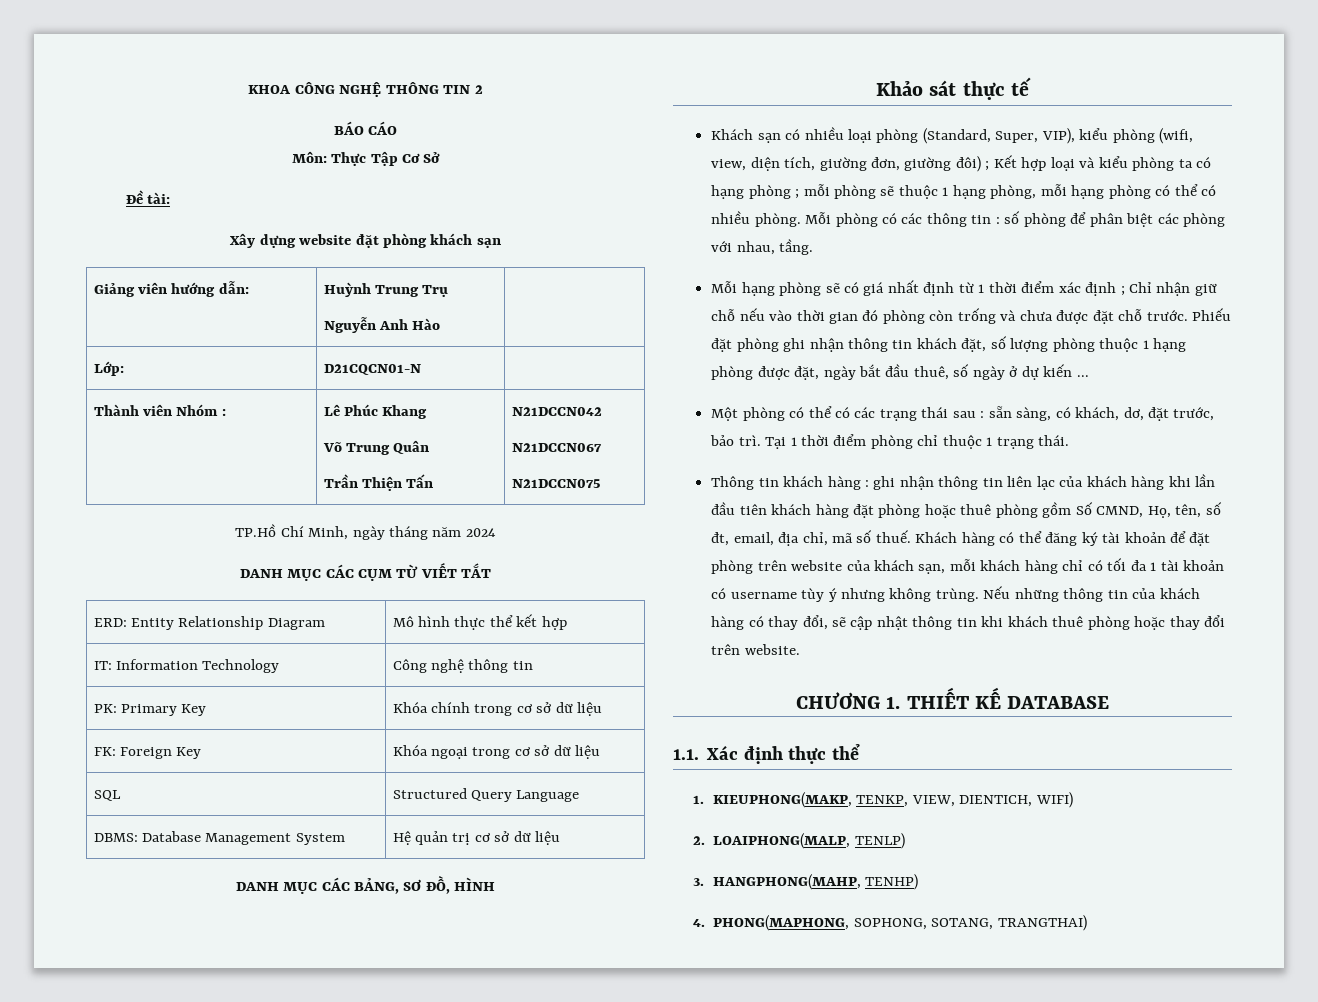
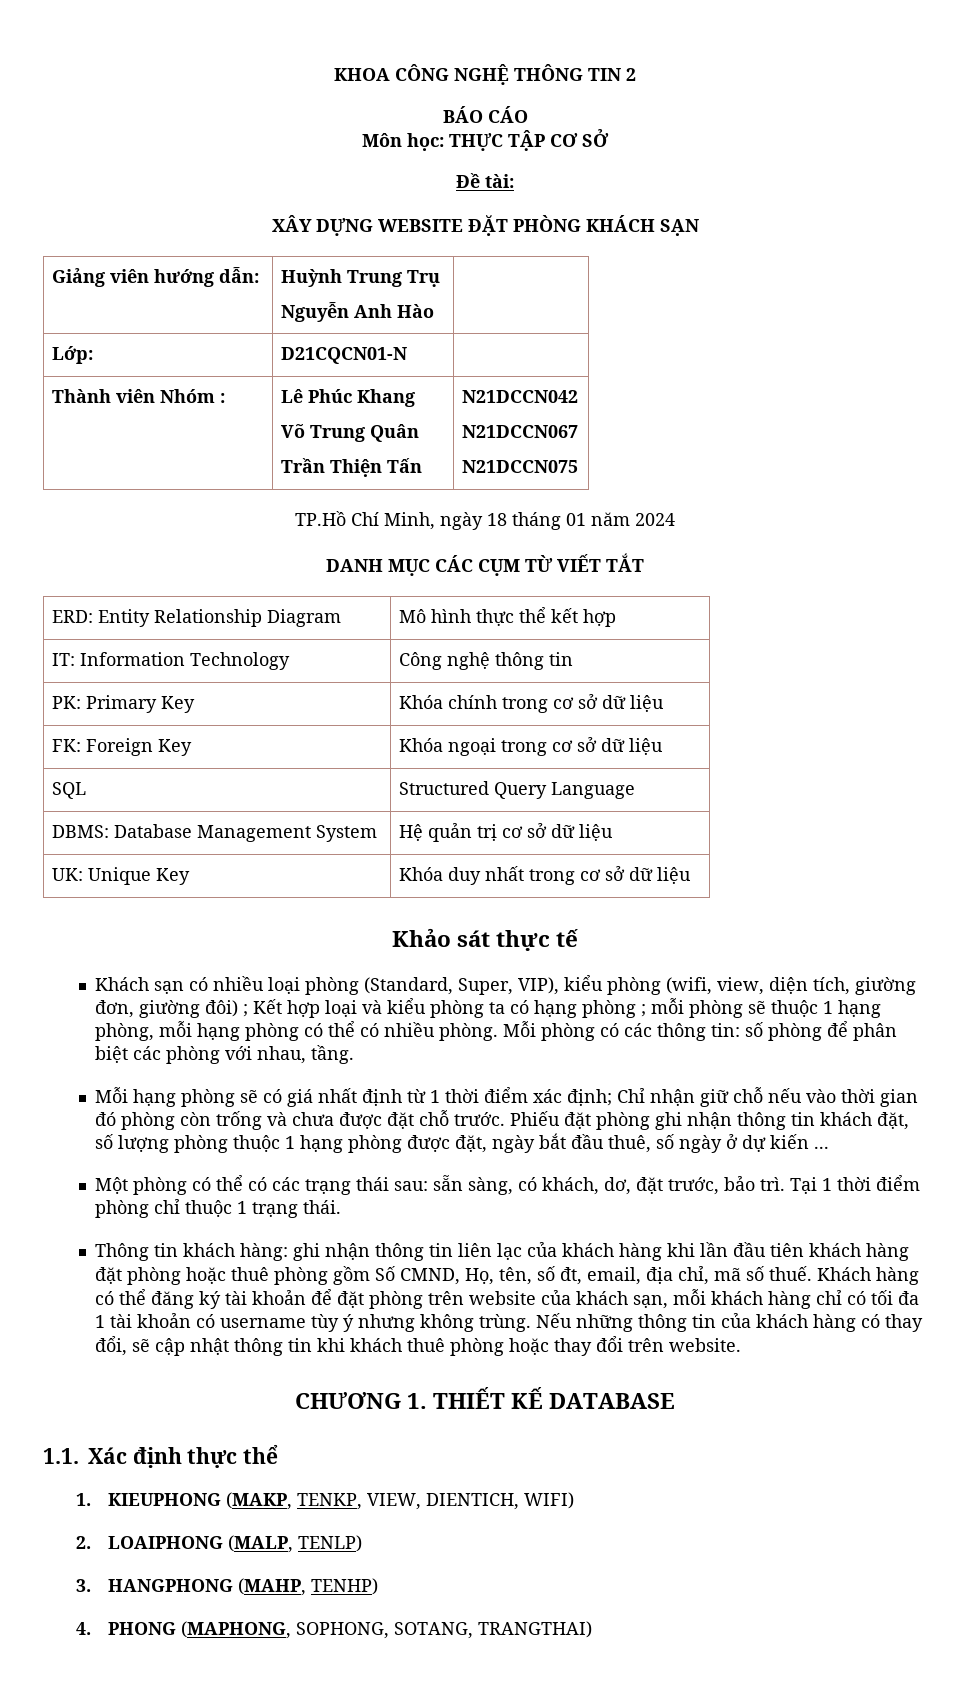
- Môn: Thực Tập Cơ Sở
+ Môn học: THỰC TẬP CƠ SỞ
  Đề tài:
- Xây dựng website đặt phòng khách sạn
+ XÂY DỰNG WEBSITE ĐẶT PHÒNG KHÁCH SẠN
- TP.Hồ Chí Minh, ngày tháng năm 2024
+ TP.Hồ Chí Minh, ngày 18 tháng 01 năm 2024
- DANH MỤC CÁC BẢNG, SƠ ĐỒ, HÌNH
+ UK: Unique Key | Khóa duy nhất trong cơ sở dữ liệu
- Mỗi phòng có các thông tin : số phòng để phân biệt các phòng với nhau, tầng.
+ Mỗi phòng có các thông tin: số phòng để phân biệt các phòng với nhau, tầng.
- Mỗi hạng phòng sẽ có giá nhất định từ 1 thời điểm xác định ; Chỉ nhận giữ chỗ nếu vào thời gian đó phòng còn trống và chưa được đặt chỗ trước.
+ Mỗi hạng phòng sẽ có giá nhất định từ 1 thời điểm xác định; Chỉ nhận giữ chỗ nếu vào thời gian đó phòng còn trống và chưa được đặt chỗ trước.
- Một phòng có thể có các trạng thái sau : sẵn sàng, có khách, dơ, đặt trước, bảo trì.
+ Một phòng có thể có các trạng thái sau: sẵn sàng, có khách, dơ, đặt trước, bảo trì.
- Thông tin khách hàng : ghi nhận thông tin liên lạc của khách hàng khi lần đầu tiên khách hàng đặt phòng hoặc thuê phòng gồm Số CMND, Họ, tên, số đt, email, địa chỉ, mã số thuế.
+ Thông tin khách hàng: ghi nhận thông tin liên lạc của khách hàng khi lần đầu tiên khách hàng đặt phòng hoặc thuê phòng gồm Số CMND, Họ, tên, số đt, email, địa chỉ, mã số thuế.
- 1. KIEUPHONG(MAKP, TENKP, VIEW, DIENTICH, WIFI)
+ 1. KIEUPHONG (MAKP, TENKP, VIEW, DIENTICH, WIFI)
- 2. LOAIPHONG(MALP, TENLP)
+ 2. LOAIPHONG (MALP, TENLP)
- 3. HANGPHONG(MAHP, TENHP)
+ 3. HANGPHONG (MAHP, TENHP)
- 4. PHONG(MAPHONG, SOPHONG, SOTANG, TRANGTHAI)
+ 4. PHONG (MAPHONG, SOPHONG, SOTANG, TRANGTHAI)

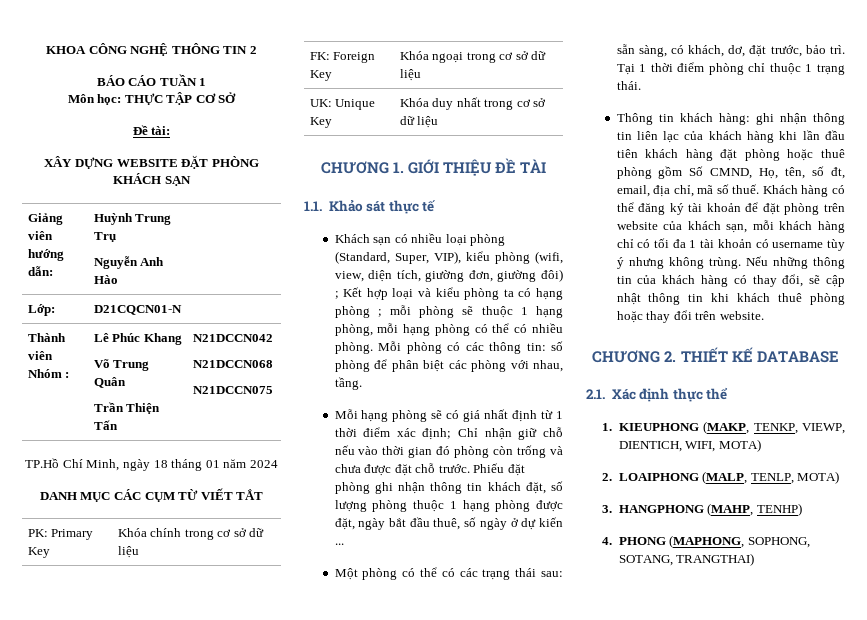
- BÁO CÁO
+ BÁO CÁO TUẦN 1
  Thành viên Nhóm : | Lê Phúc Khang
  Võ Trung Quân
  Trần Thiện Tấn | N21DCCN042
- N21DCCN067
+ N21DCCN068
- ERD: Entity Relationship Diagram | Mô hình thực thể kết hợp
- IT: Information Technology | Công nghệ thông tin
- SQL | Structured Query Language
- DBMS: Database Management System | Hệ quản trị cơ sở dữ liệu
- Khảo sát thực tế
+ CHƯƠNG 1. GIỚI THIỆU ĐỀ TÀI
+ 1.1. Khảo sát thực tế
- CHƯƠNG 1. THIẾT KẾ DATABASE
+ CHƯƠNG 2. THIẾT KẾ DATABASE
- 1.1. Xác định thực thể
+ 2.1. Xác định thực thể
- 1. KIEUPHONG (MAKP, TENKP, VIEW, DIENTICH, WIFI)
+ 1. KIEUPHONG (MAKP, TENKP, VIEWP, DIENTICH, WIFI, MOTA)
- 2. LOAIPHONG (MALP, TENLP)
+ 2. LOAIPHONG (MALP, TENLP, MOTA)

